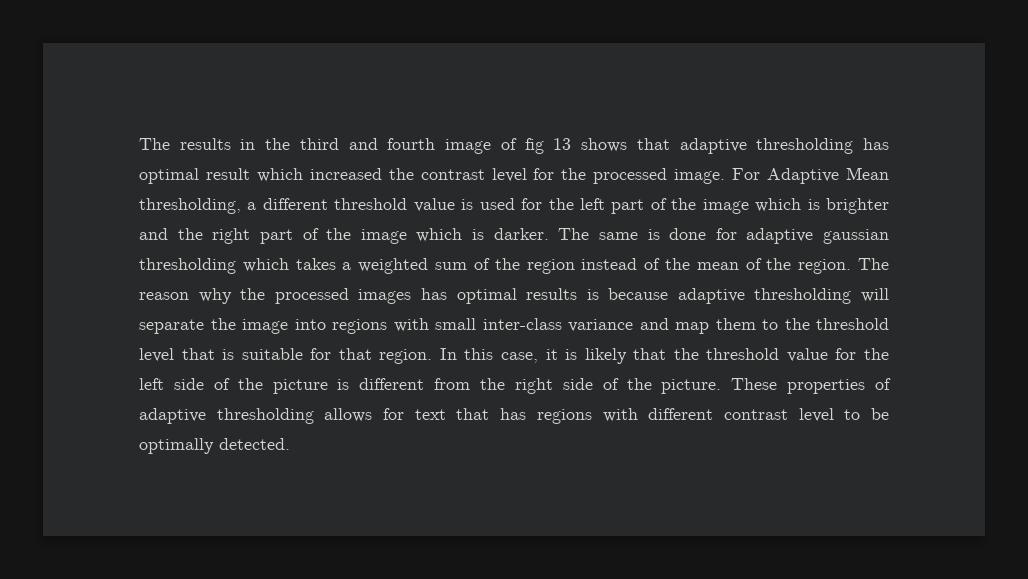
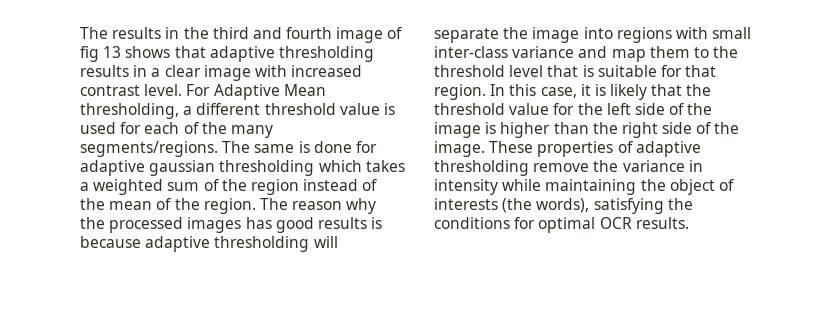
- The results in the third and fourth image of fig 13 shows that adaptive thresholding has optimal result which increased the contrast level for the processed image.
+ The results in the third and fourth image of fig 13 shows that adaptive thresholding results in a clear image with increased contrast level.
- For Adaptive Mean thresholding, a different threshold value is used for the left part of the image which is brighter and the right part of the image which is darker.
+ For Adaptive Mean thresholding, a different threshold value is used for each of the many segments/regions.
- The reason why the processed images has optimal results is because adaptive thresholding will separate the image into regions with small inter-class variance and map them to the threshold level that is suitable for that region.
+ The reason why the processed images has good results is because adaptive thresholding will separate the image into regions with small inter-class variance and map them to the threshold level that is suitable for that region.
- In this case, it is likely that the threshold value for the left side of the picture is different from the right side of the picture.
+ In this case, it is likely that the threshold value for the left side of the image is higher than the right side of the image.
- These properties of adaptive thresholding allows for text that has regions with different contrast level to be optimally detected.
+ These properties of adaptive thresholding remove the variance in intensity while maintaining the object of interests (the words), satisfying the conditions for optimal OCR results.

